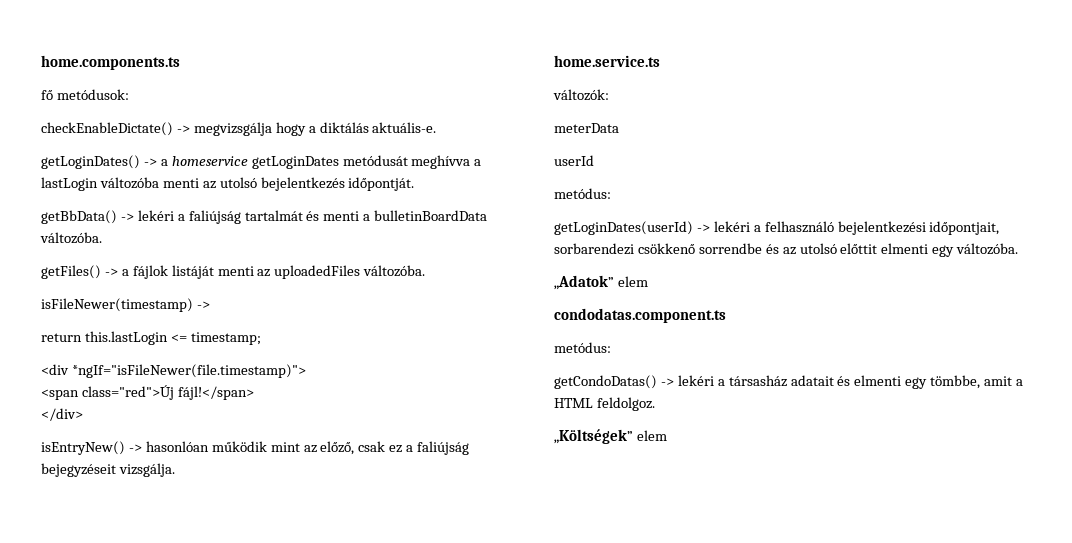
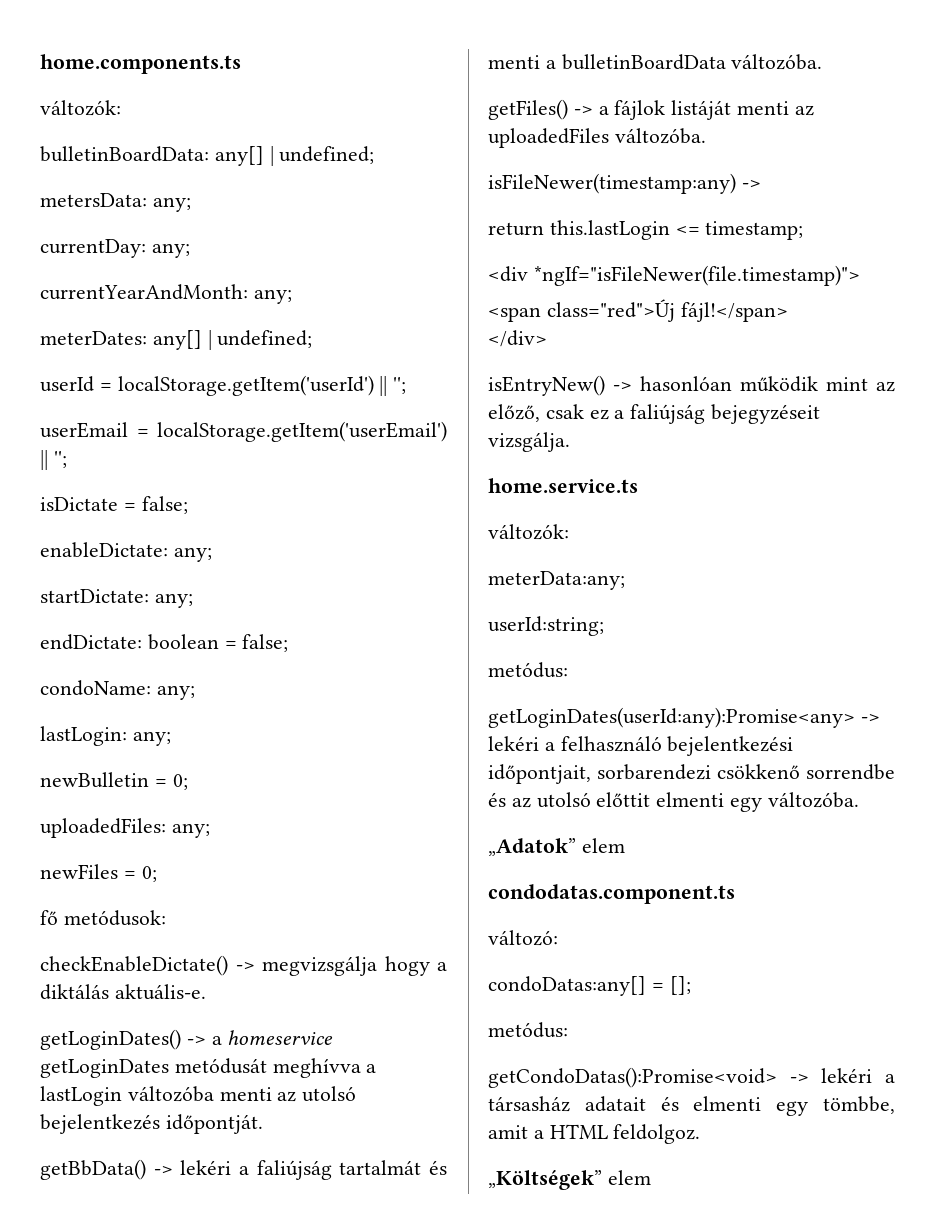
  home.components.ts
+ változók:
+ bulletinBoardData: any[] | undefined;
+ metersData: any;
+ currentDay: any;
+ currentYearAndMonth: any;
+ meterDates: any[] | undefined;
+ userId = localStorage.getItem('userId') || '';
+ userEmail = localStorage.getItem('userEmail') || '';
+ isDictate = false;
+ enableDictate: any;
+ startDictate: any;
+ endDictate: boolean = false;
+ condoName: any;
+ lastLogin: any;
+ newBulletin = 0;
+ uploadedFiles: any;
+ newFiles = 0;
- isFileNewer(timestamp) ->
+ isFileNewer(timestamp:any) ->
- meterData
- userId
+ meterData:any;
+ userId:string;
  metódus:
- getLoginDates(userId) -> lekéri a felhasználó bejelentkezési időpontjait, sorbarendezi csökkenő sorrendbe és az utolsó előttit elmenti egy változóba.
+ getLoginDates(userId:any):Promise<any> -> lekéri a felhasználó bejelentkezési időpontjait, sorbarendezi csökkenő sorrendbe és az utolsó előttit elmenti egy változóba.
  condodatas.component.ts
+ változó:
+ condoDatas:any[] = [];
  metódus:
- getCondoDatas() -> lekéri a társasház adatait és elmenti egy tömbbe, amit a HTML feldolgoz.
+ getCondoDatas():Promise<void> -> lekéri a társasház adatait és elmenti egy tömbbe, amit a HTML feldolgoz.

